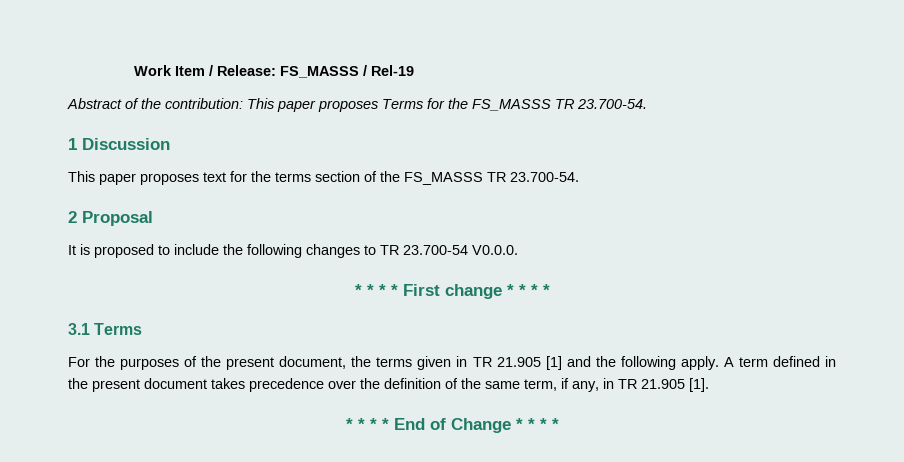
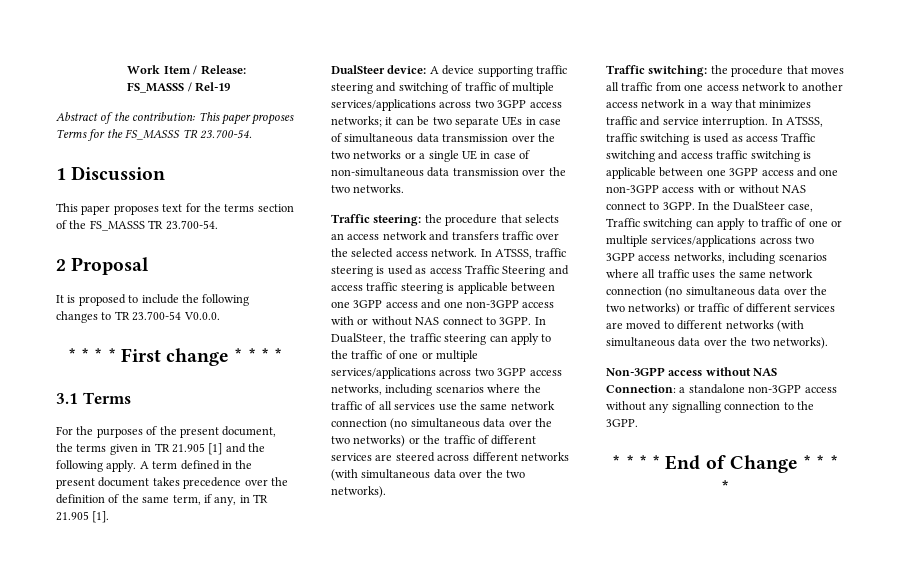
+ DualSteer device: A device supporting traffic steering and switching of traffic of multiple services/applications across two 3GPP access networks; it can be two separate UEs in case of simultaneous data transmission over the two networks or a single UE in case of non-simultaneous data transmission over the two networks.
+ Traffic steering: the procedure that selects an access network and transfers traffic over the selected access network. In ATSSS, traffic steering is used as access Traffic Steering and access traffic steering is applicable between one 3GPP access and one non-3GPP access with or without NAS connect to 3GPP. In DualSteer, the traffic steering can apply to the traffic of one or multiple services/applications across two 3GPP access networks, including scenarios where the traffic of all services use the same network connection (no simultaneous data over the two networks) or the traffic of different services are steered across different networks (with simultaneous data over the two networks).
+ Traffic switching: the procedure that moves all traffic from one access network to another access network in a way that minimizes traffic and service interruption. In ATSSS, traffic switching is used as access Traffic switching and access traffic switching is applicable between one 3GPP access and one non-3GPP access with or without NAS connect to 3GPP. In the DualSteer case, Traffic switching can apply to traffic of one or multiple services/applications across two 3GPP access networks, including scenarios where all traffic uses the same network connection (no simultaneous data over the two networks) or traffic of different services are moved to different networks (with simultaneous data over the two networks).
+ Non-3GPP access without NAS Connection: a standalone non-3GPP access without any signalling connection to the 3GPP.

